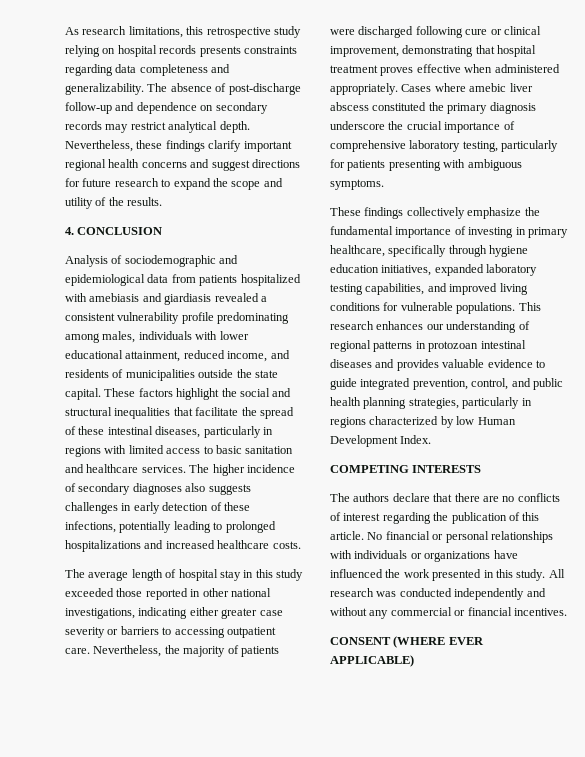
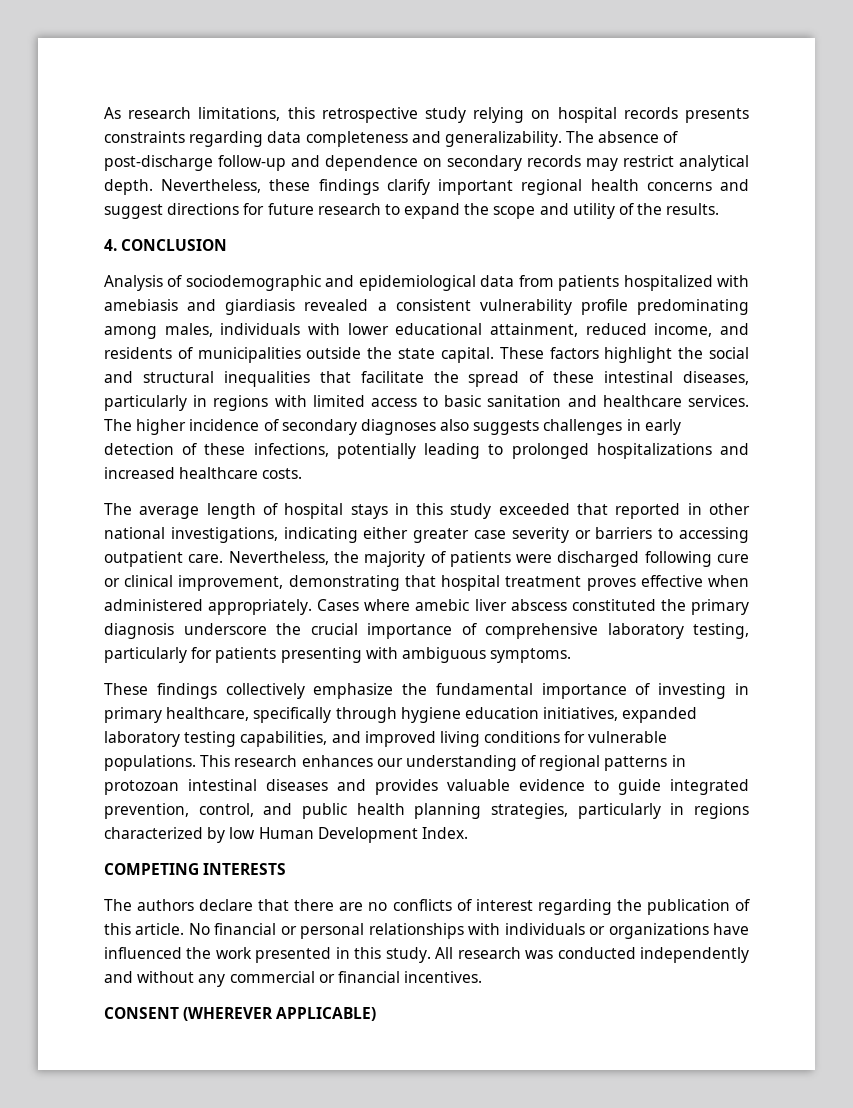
- The average length of hospital stay in this study exceeded those reported in other national investigations, indicating either greater case severity or barriers to accessing outpatient care.
+ The average length of hospital stays in this study exceeded that reported in other national investigations, indicating either greater case severity or barriers to accessing outpatient care.
- CONSENT (WHERE EVER APPLICABLE)
+ CONSENT (WHEREVER APPLICABLE)

